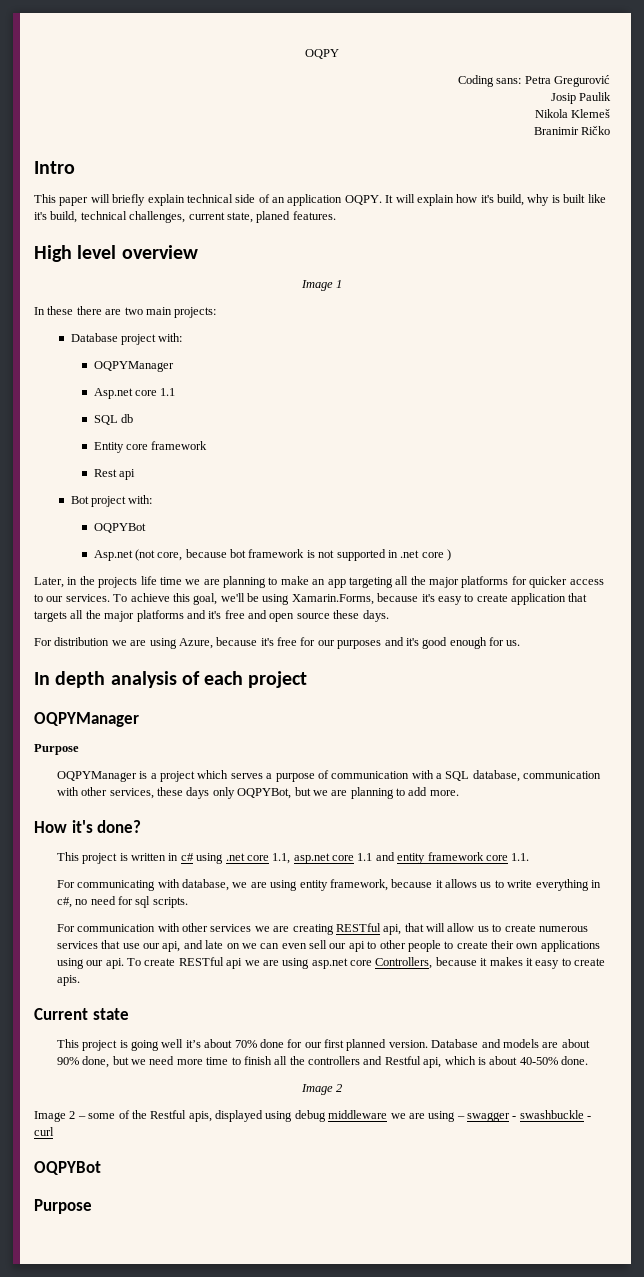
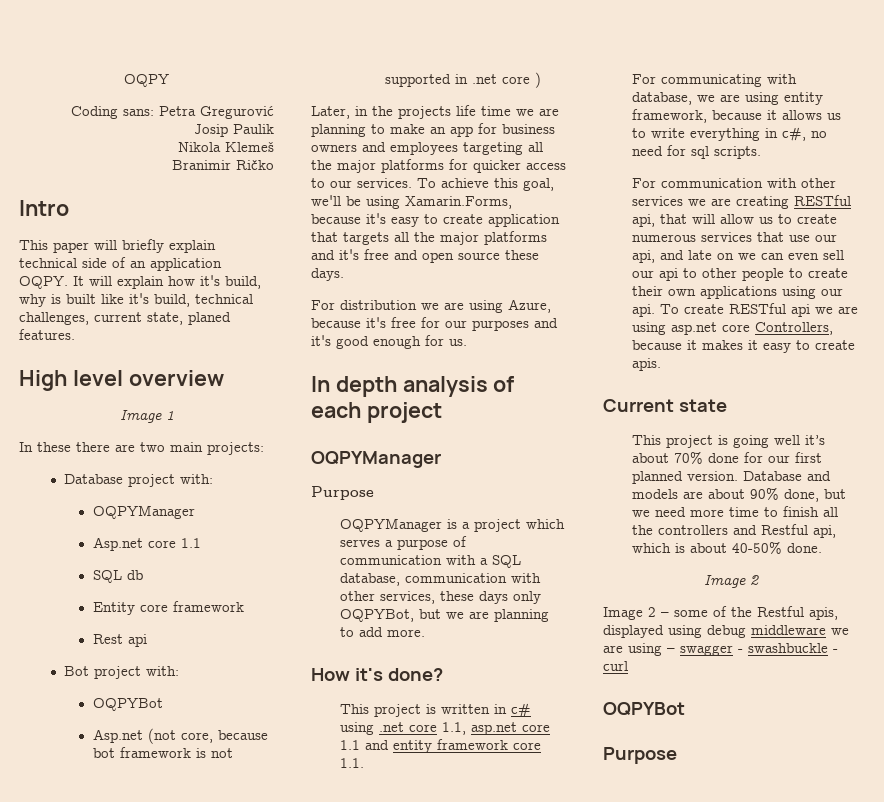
- Later, in the projects life time we are planning to make an app targeting all the major platforms for quicker access to our services.
+ Later, in the projects life time we are planning to make an app for business owners and employees targeting all the major platforms for quicker access to our services.

